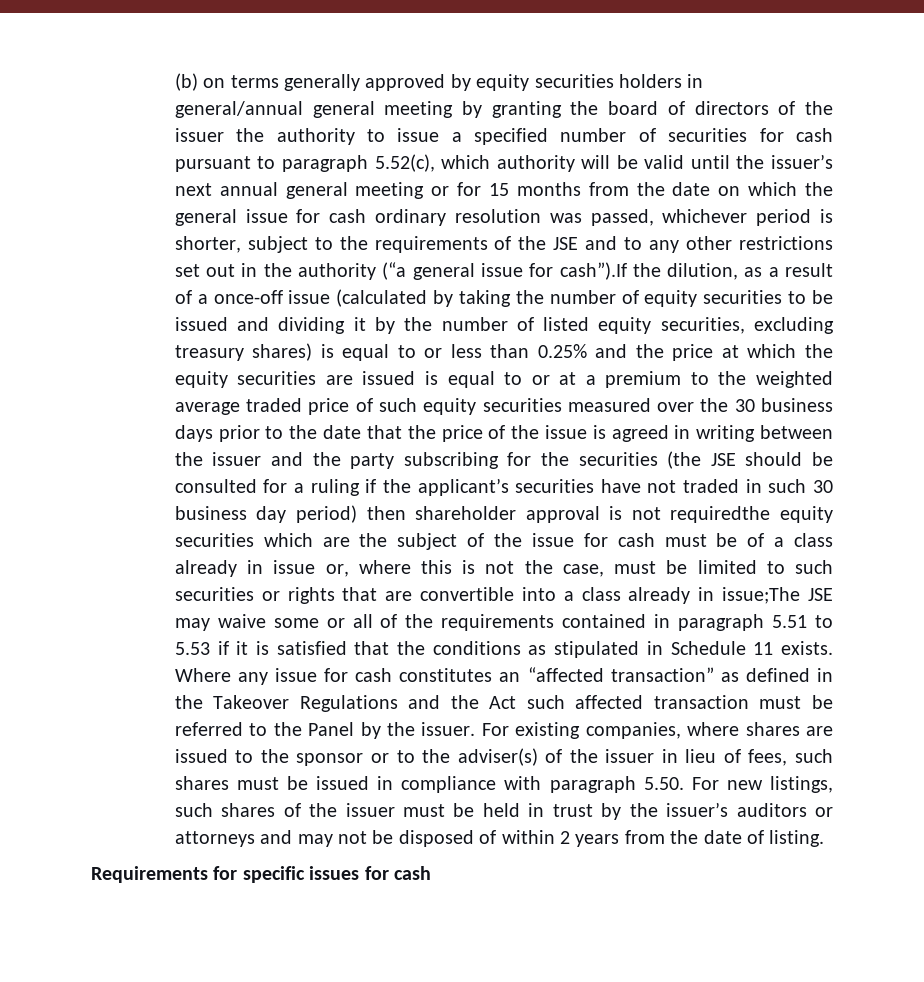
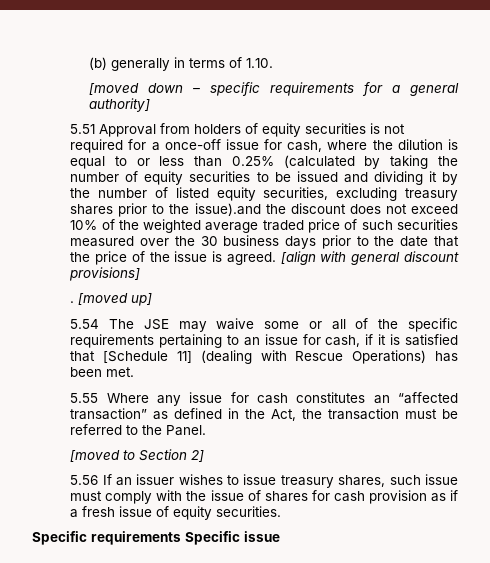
- (b) on terms generally approved by equity securities holders in general/annual general meeting by granting the board of directors of the issuer the authority to issue a specified number of securities for cash pursuant to paragraph 5.52(c), which authority will be valid until the issuer’s next annual general meeting or for 15 months from the date on which the general issue for cash ordinary resolution was passed, whichever period is shorter, subject to the requirements of the JSE and to any other restrictions set out in the authority (“a general issue for cash”).If the dilution, as a result of a once-off issue (calculated by taking the number of equity securities to be issued and dividing it by the number of listed equity securities, excluding treasury shares) is equal to or less than 0.25% and the price at which the equity securities are issued is equal to or at a premium to the weighted average traded price of such equity securities measured over the 30 business days prior to the date that the price of the issue is agreed in writing between the issuer and the party subscribing for the securities (the JSE should be consulted for a ruling if the applicant’s securities have not traded in such 30 business day period) then shareholder approval is not requiredthe equity securities which are the subject of the issue for cash must be of a class already in issue or, where this is not the case, must be limited to such securities or rights that are convertible into a class already in issue;The JSE may waive some or all of the requirements contained in paragraph 5.51 to 5.53 if it is satisfied that the conditions as stipulated in Schedule 11 exists. Where any issue for cash constitutes an “affected transaction” as defined in the Takeover Regulations and the Act such affected transaction must be referred to the Panel by the issuer. For existing companies, where shares are issued to the sponsor or to the adviser(s) of the issuer in lieu of fees, such shares must be issued in compliance with paragraph 5.50. For new listings, such shares of the issuer must be held in trust by the issuer’s auditors or attorneys and may not be disposed of within 2 years from the date of listing.
- Requirements for specific issues for cash
+ (b) generally in terms of 1.10.
+ [moved down – specific requirements for a general authority]
+ 5.51 Approval from holders of equity securities is not required for a once-off issue for cash, where the dilution is equal to or less than 0.25% (calculated by taking the number of equity securities to be issued and dividing it by the number of listed equity securities, excluding treasury shares prior to the issue).and the discount does not exceed 10% of the weighted average traded price of such securities measured over the 30 business days prior to the date that the price of the issue is agreed. [align with general discount provisions]
+ . [moved up]
+ 5.54 The JSE may waive some or all of the specific requirements pertaining to an issue for cash, if it is satisfied that [Schedule 11] (dealing with Rescue Operations) has been met.
+ 5.55 Where any issue for cash constitutes an “affected transaction” as defined in the Act, the transaction must be referred to the Panel.
+ [moved to Section 2]
+ 5.56 If an issuer wishes to issue treasury shares, such issue must comply with the issue of shares for cash provision as if a fresh issue of equity securities.
+ Specific requirements Specific issue

